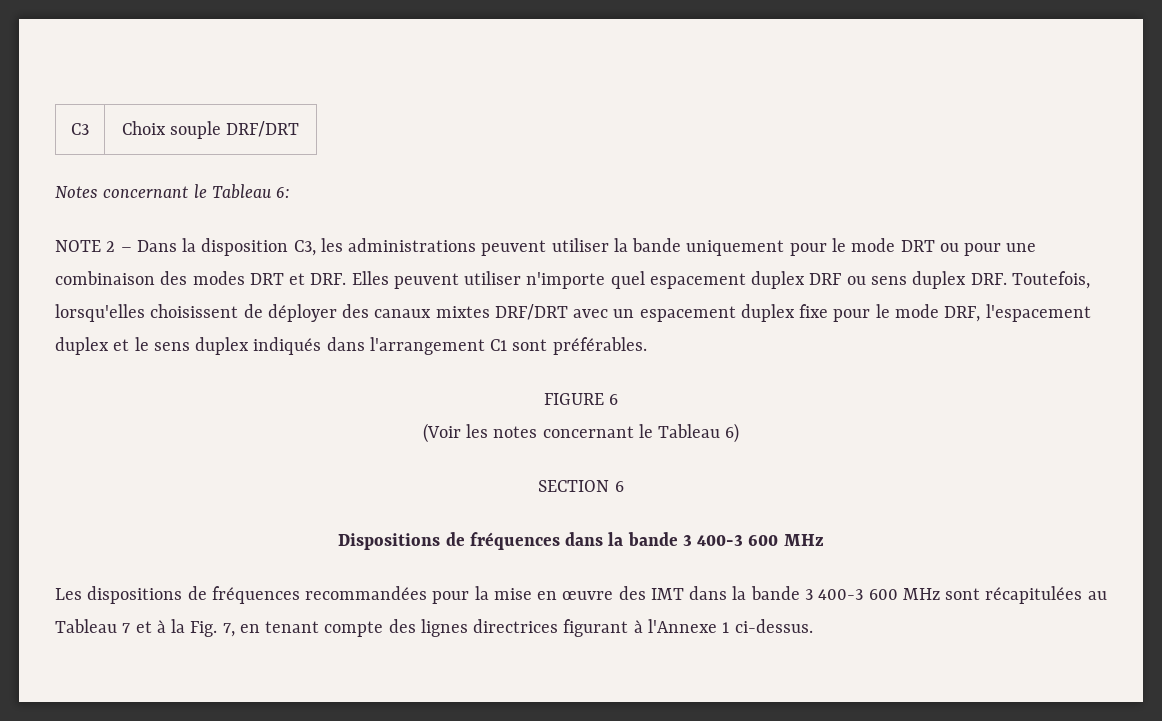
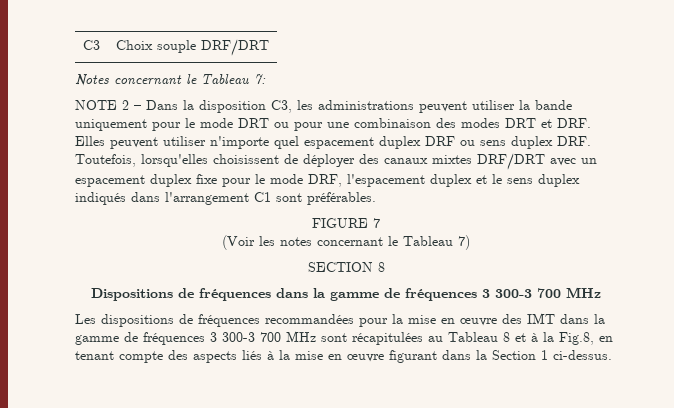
- Notes concernant le Tableau 6:
+ Notes concernant le Tableau 7:
- FIGURE 6
+ FIGURE 7
- (Voir les notes concernant le Tableau 6)
+ (Voir les notes concernant le Tableau 7)
- SECTION 6
+ SECTION 8
- Dispositions de fréquences dans la bande 3 400-3 600 MHz
+ Dispositions de fréquences dans la gamme de fréquences 3 300-3 700 MHz
- Les dispositions de fréquences recommandées pour la mise en œuvre des IMT dans la bande 3 400-3 600 MHz sont récapitulées au Tableau 7 et à la Fig. 7, en tenant compte des lignes directrices figurant à l'Annexe 1 ci-dessus.
+ Les dispositions de fréquences recommandées pour la mise en œuvre des IMT dans la gamme de fréquences 3 300-3 700 MHz sont récapitulées au Tableau 8 et à la Fig.8, en tenant compte des aspects liés à la mise en œuvre figurant dans la Section 1 ci-dessus.

